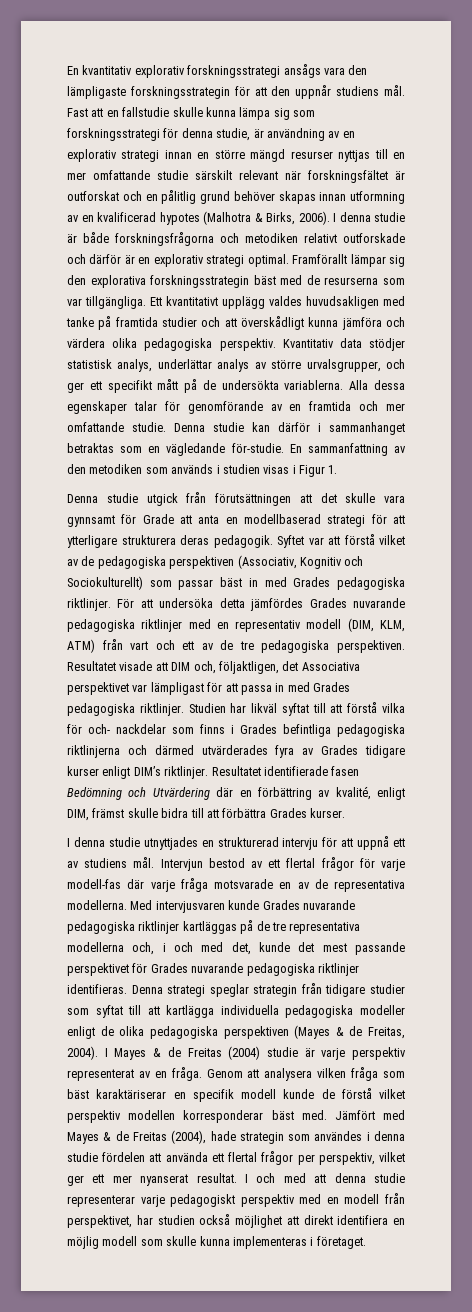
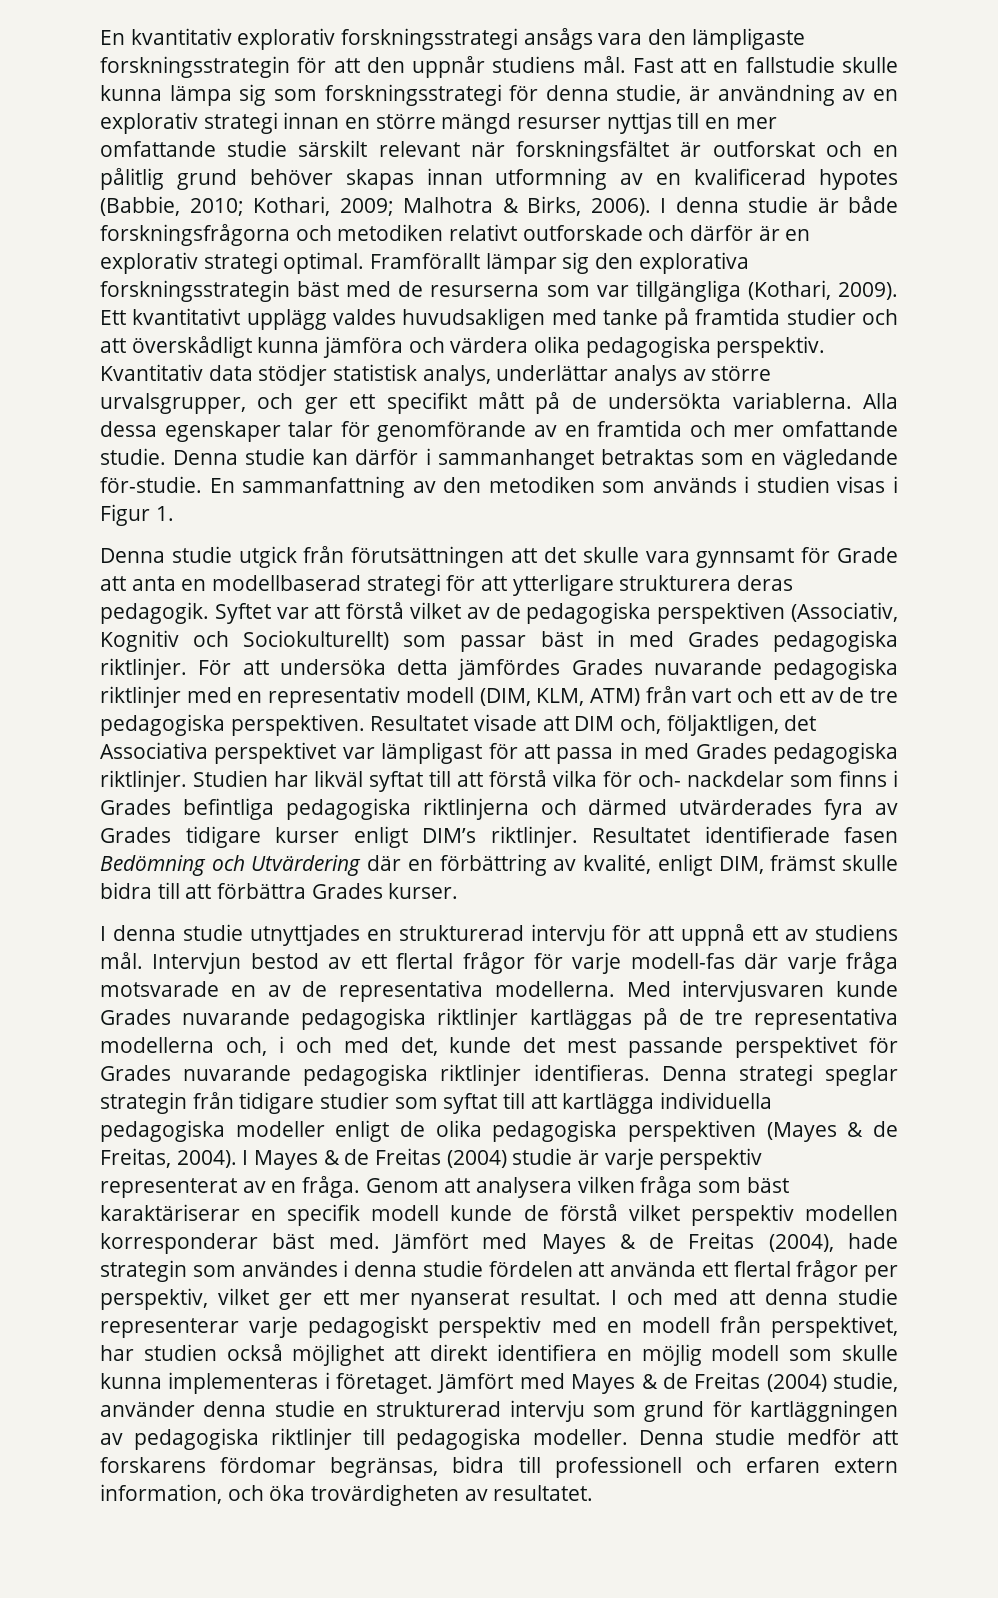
- Fast att en fallstudie skulle kunna lämpa sig som forskningsstrategi för denna studie, är användning av en explorativ strategi innan en större mängd resurser nyttjas till en mer omfattande studie särskilt relevant när forskningsfältet är outforskat och en pålitlig grund behöver skapas innan utformning av en kvalificerad hypotes (Malhotra & Birks, 2006).
+ Fast att en fallstudie skulle kunna lämpa sig som forskningsstrategi för denna studie, är användning av en explorativ strategi innan en större mängd resurser nyttjas till en mer omfattande studie särskilt relevant när forskningsfältet är outforskat och en pålitlig grund behöver skapas innan utformning av en kvalificerad hypotes (Babbie, 2010; Kothari, 2009; Malhotra & Birks, 2006).
- Framförallt lämpar sig den explorativa forskningsstrategin bäst med de resurserna som var tillgängliga.
+ Framförallt lämpar sig den explorativa forskningsstrategin bäst med de resurserna som var tillgängliga (Kothari, 2009).
+ Jämfört med Mayes & de Freitas (2004) studie, använder denna studie en strukturerad intervju som grund för kartläggningen av pedagogiska riktlinjer till pedagogiska modeller. Denna studie medför att forskarens fördomar begränsas, bidra till professionell och erfaren extern information, och öka trovärdigheten av resultatet.

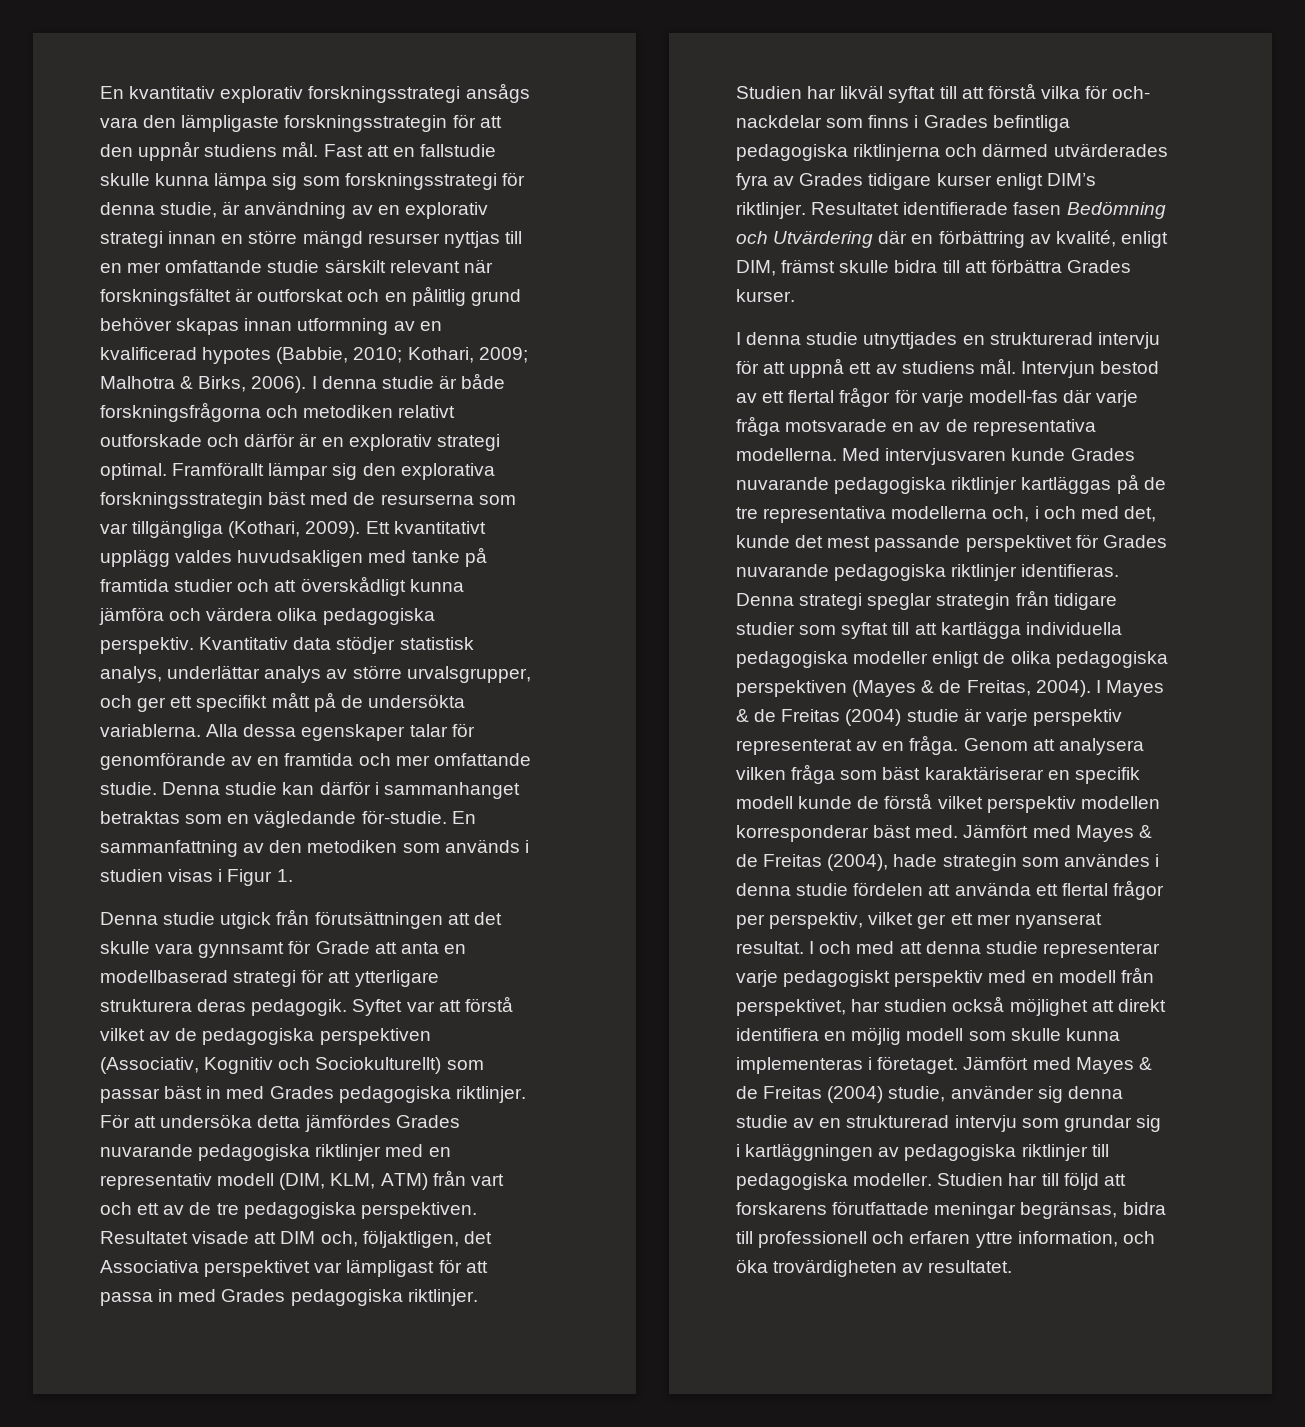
- Jämfört med Mayes & de Freitas (2004) studie, använder denna studie en strukturerad intervju som grund för kartläggningen av pedagogiska riktlinjer till pedagogiska modeller.
+ Jämfört med Mayes & de Freitas (2004) studie, använder sig denna studie av en strukturerad intervju som grundar sig i kartläggningen av pedagogiska riktlinjer till pedagogiska modeller.
- Denna studie medför att forskarens fördomar begränsas, bidra till professionell och erfaren extern information, och öka trovärdigheten av resultatet.
+ Studien har till följd att forskarens förutfattade meningar begränsas, bidra till professionell och erfaren yttre information, och öka trovärdigheten av resultatet.

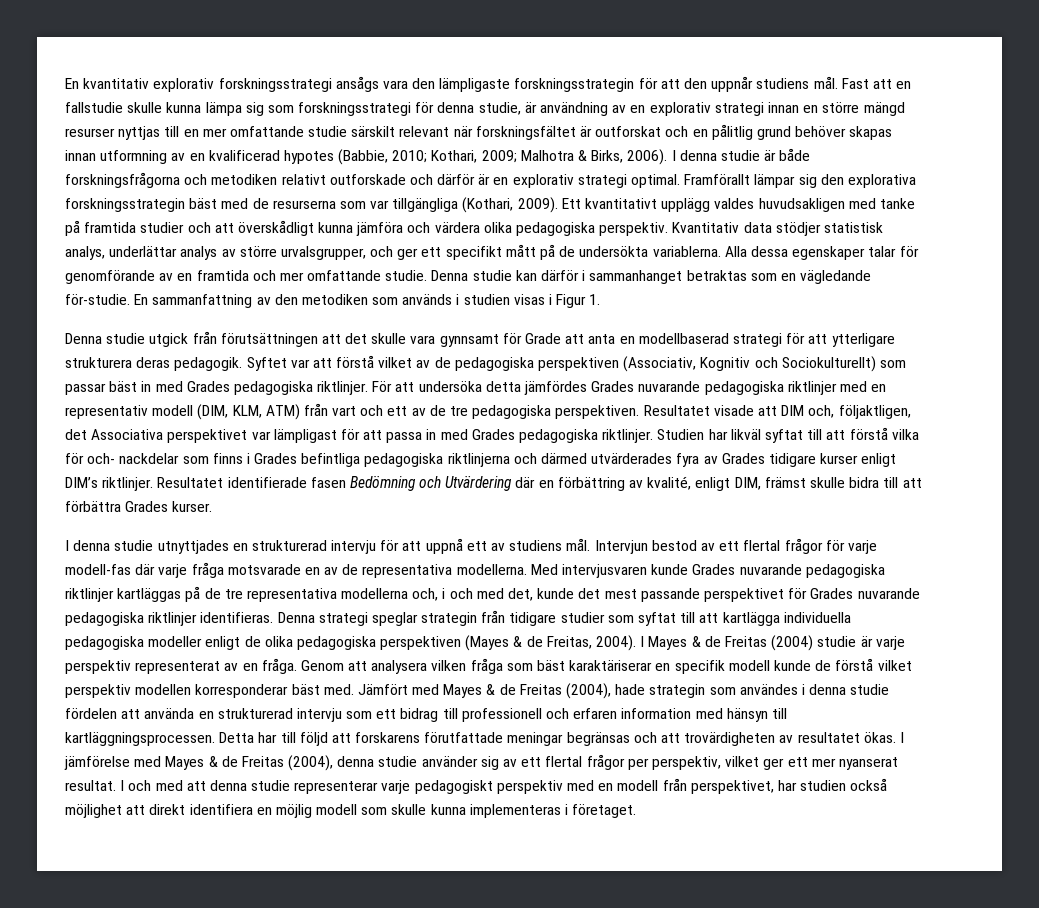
- Jämfört med Mayes & de Freitas (2004), hade strategin som användes i denna studie fördelen att använda ett flertal frågor per perspektiv, vilket ger ett mer nyanserat resultat.
+ Jämfört med Mayes & de Freitas (2004), hade strategin som användes i denna studie fördelen att använda en strukturerad intervju som ett bidrag till professionell och erfaren information med hänsyn till kartläggningsprocessen. Detta har till följd att forskarens förutfattade meningar begränsas och att trovärdigheten av resultatet ökas. I jämförelse med Mayes & de Freitas (2004), denna studie använder sig av ett flertal frågor per perspektiv, vilket ger ett mer nyanserat resultat.
- Jämfört med Mayes & de Freitas (2004) studie, använder sig denna studie av en strukturerad intervju som grundar sig i kartläggningen av pedagogiska riktlinjer till pedagogiska modeller. Studien har till följd att forskarens förutfattade meningar begränsas, bidra till professionell och erfaren yttre information, och öka trovärdigheten av resultatet.

